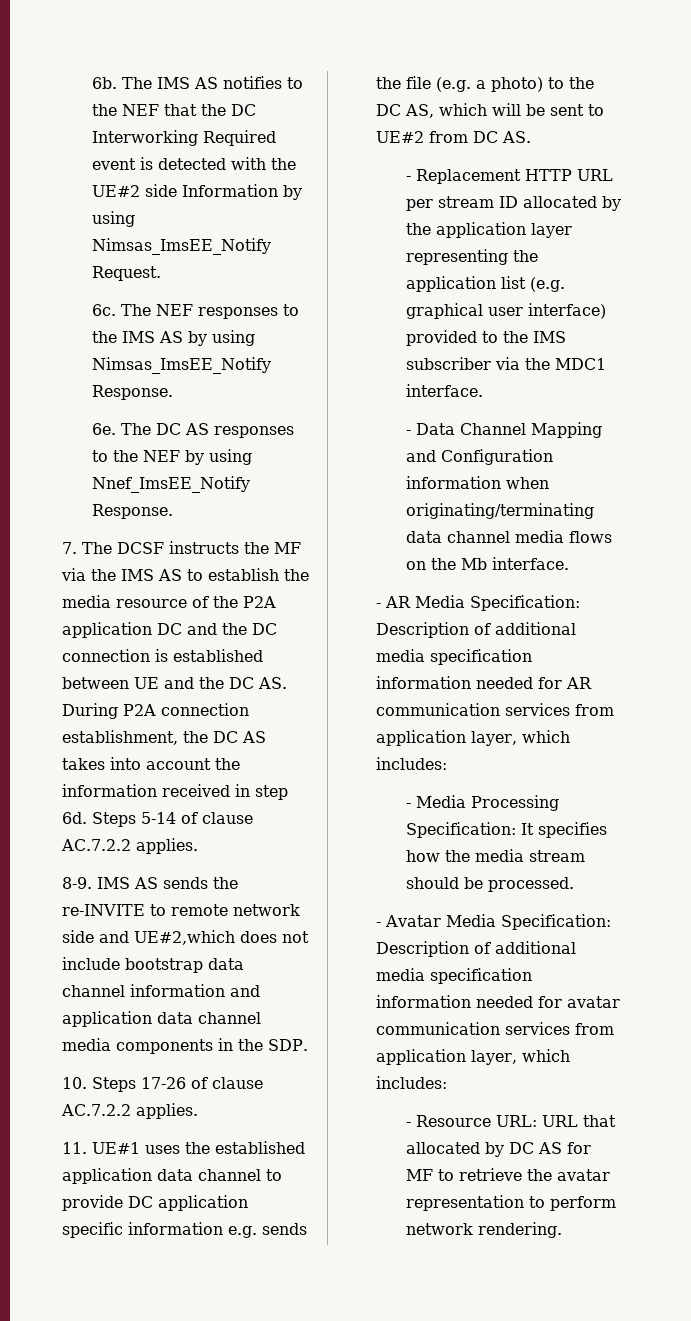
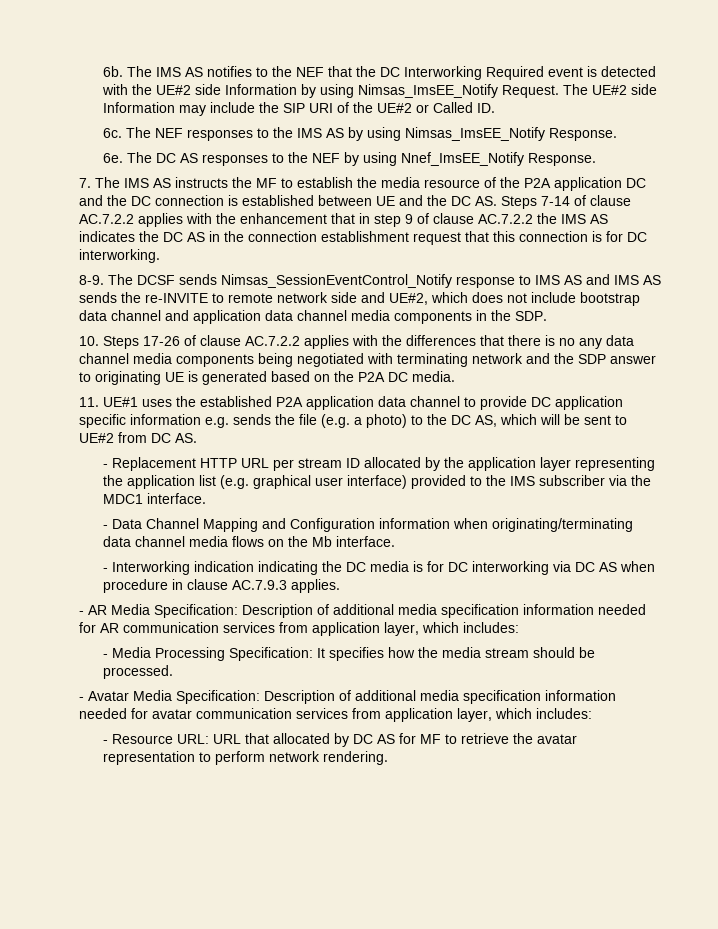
+ The UE#2 side Information may include the SIP URI of the UE#2 or Called ID.
- 7. The DCSF instructs the MF via the IMS AS to establish the media resource of the P2A application DC and the DC connection is established between UE and the DC AS. During P2A connection establishment, the DC AS takes into account the information received in step 6d. Steps 5-14 of clause AC.7.2.2 applies.
- 8-9. IMS AS sends the re-INVITE to remote network side and UE#2,which does not include bootstrap data channel information and application data channel media components in the SDP.
+ 7. The IMS AS instructs the MF to establish the media resource of the P2A application DC and the DC connection is established between UE and the DC AS. Steps 7-14 of clause AC.7.2.2 applies with the enhancement that in step 9 of clause AC.7.2.2 the IMS AS indicates the DC AS in the connection establishment request that this connection is for DC interworking.
+ 8-9. The DCSF sends Nimsas_SessionEventControl_Notify response to IMS AS and IMS AS sends the re-INVITE to remote network side and UE#2, which does not include bootstrap data channel and application data channel media components in the SDP.
- 10. Steps 17-26 of clause AC.7.2.2 applies.
+ 10. Steps 17-26 of clause AC.7.2.2 applies with the differences that there is no any data channel media components being negotiated with terminating network and the SDP answer to originating UE is generated based on the P2A DC media.
- 11. UE#1 uses the established application data channel to provide DC application specific information e.g. sends the file (e.g. a photo) to the DC AS, which will be sent to UE#2 from DC AS.
+ 11. UE#1 uses the established P2A application data channel to provide DC application specific information e.g. sends the file (e.g. a photo) to the DC AS, which will be sent to UE#2 from DC AS.
+ - Interworking indication indicating the DC media is for DC interworking via DC AS when procedure in clause AC.7.9.3 applies.

